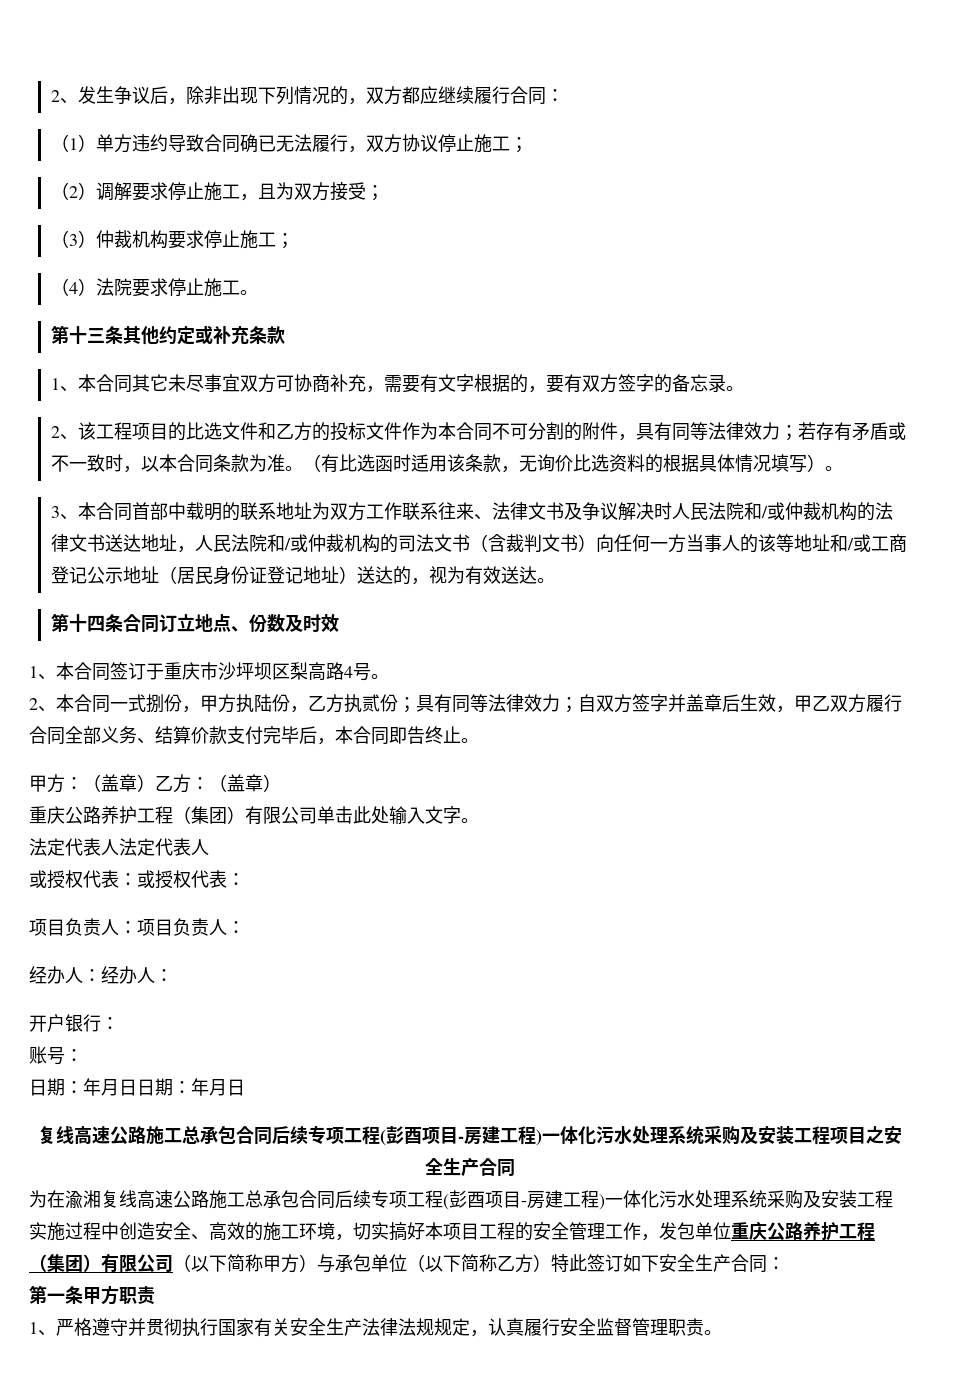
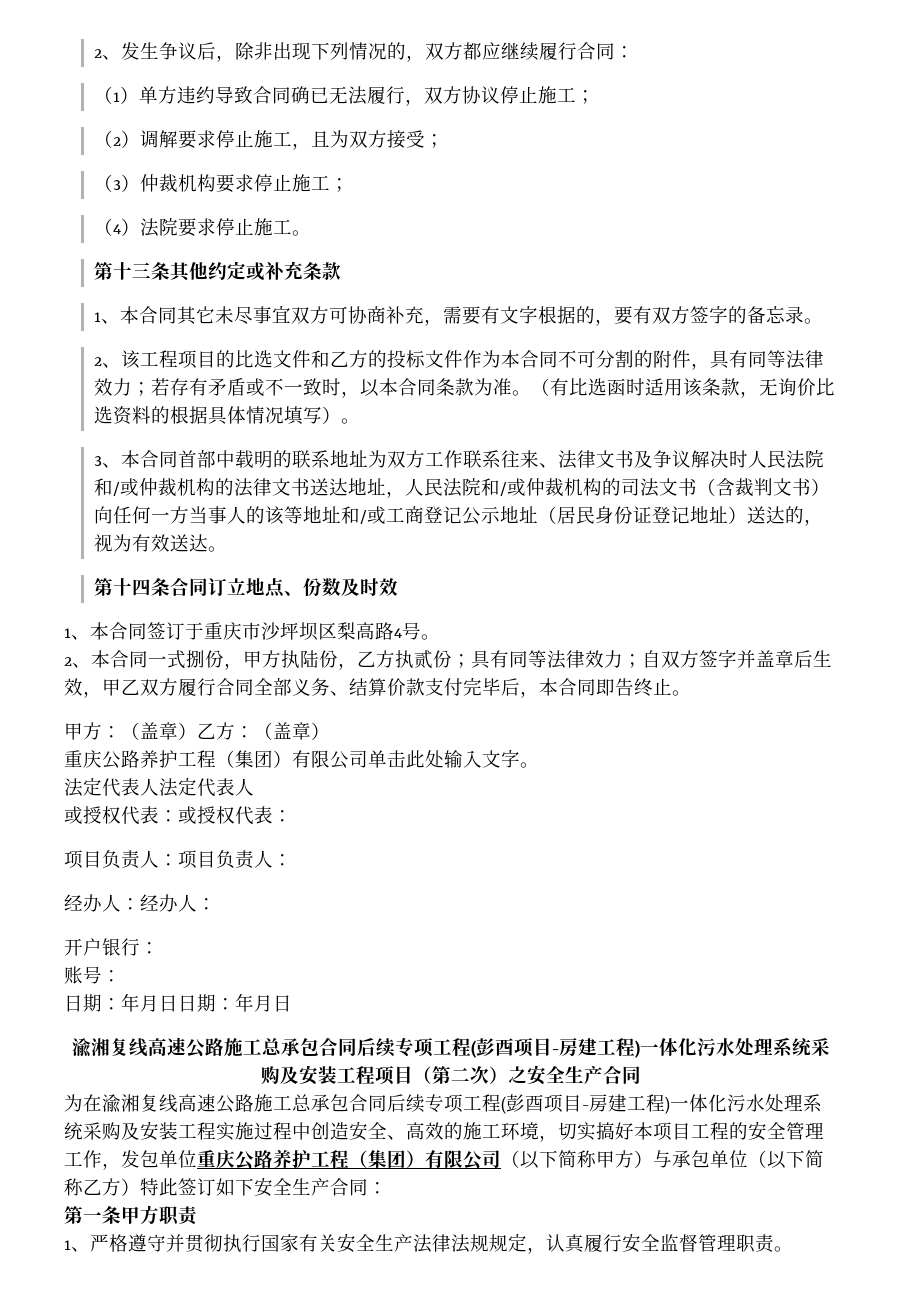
- 复线高速公路施工总承包合同后续专项工程(彭酉项目-房建工程)一体化污水处理系统采购及安装工程项目之安全生产合同
+ 渝湘复线高速公路施工总承包合同后续专项工程(彭酉项目-房建工程)一体化污水处理系统采购及安装工程项目（第二次）之安全生产合同

